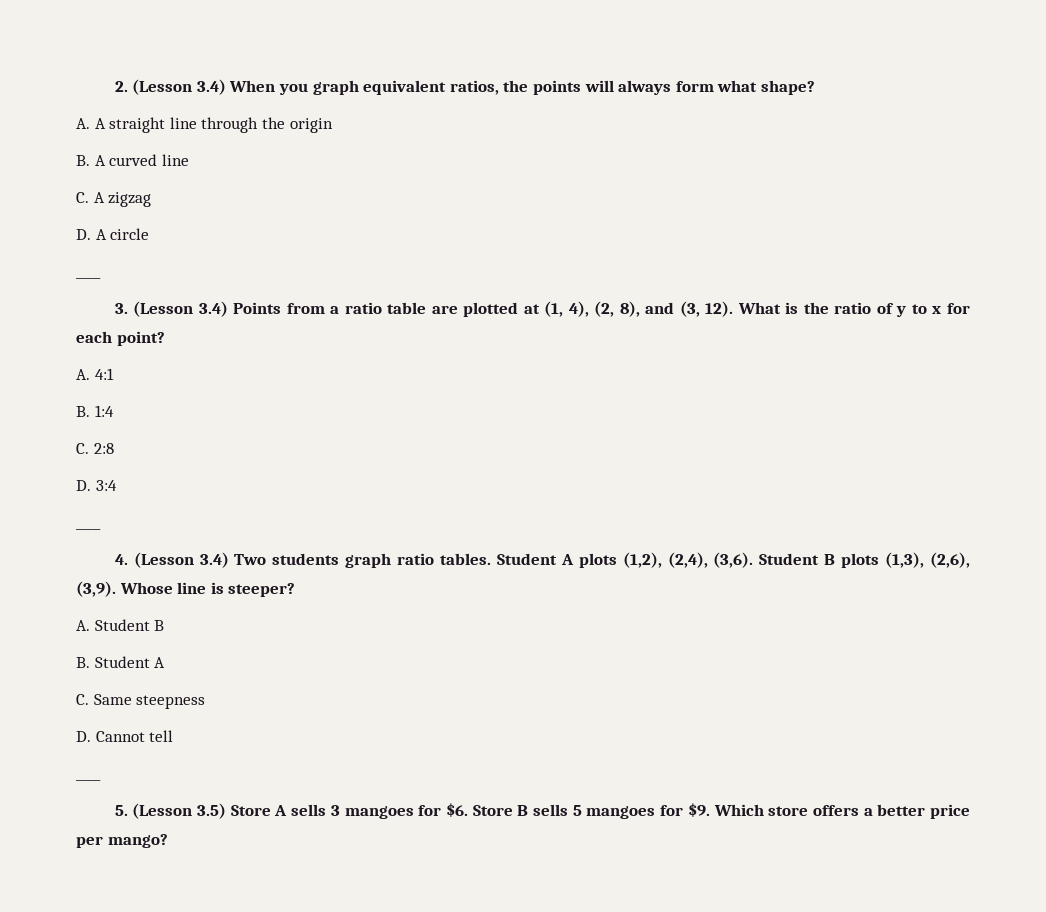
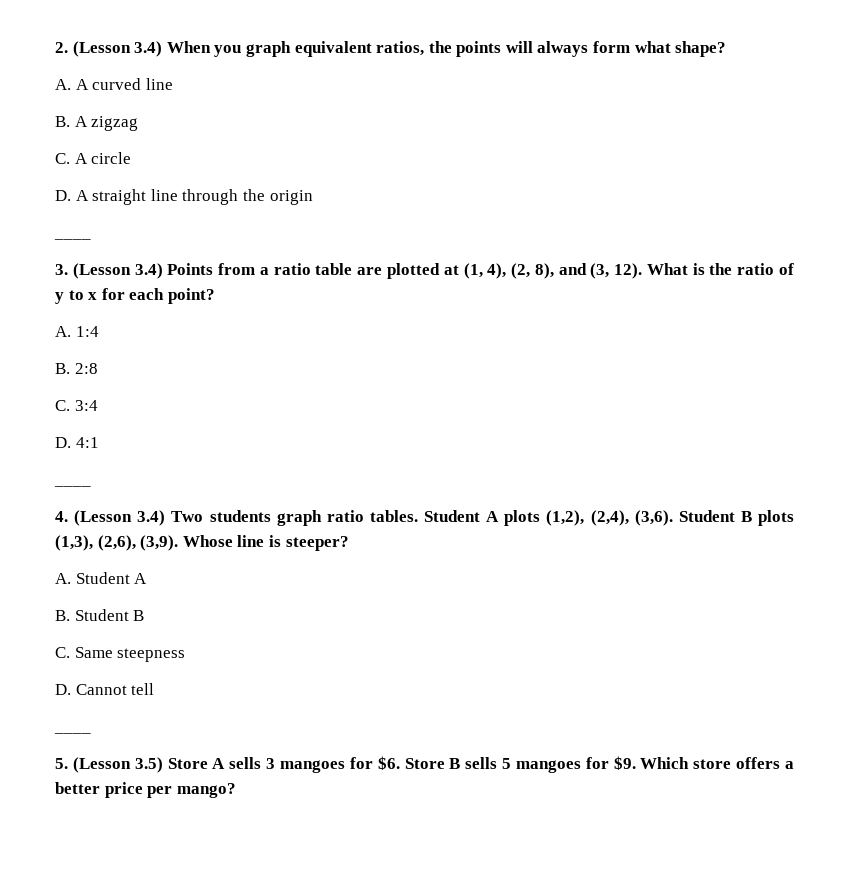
- A. A straight line through the origin
+ A. A curved line
+ B. A zigzag
+ C. A circle
+ D. A straight line through the origin
- B. A curved line
- C. A zigzag
- D. A circle
- A. 4:1
- B. 1:4
- C. 2:8
- D. 3:4
+ A. 1:4
+ B. 2:8
+ C. 3:4
+ D. 4:1
- A. Student B
+ A. Student A
- B. Student A
+ B. Student B

